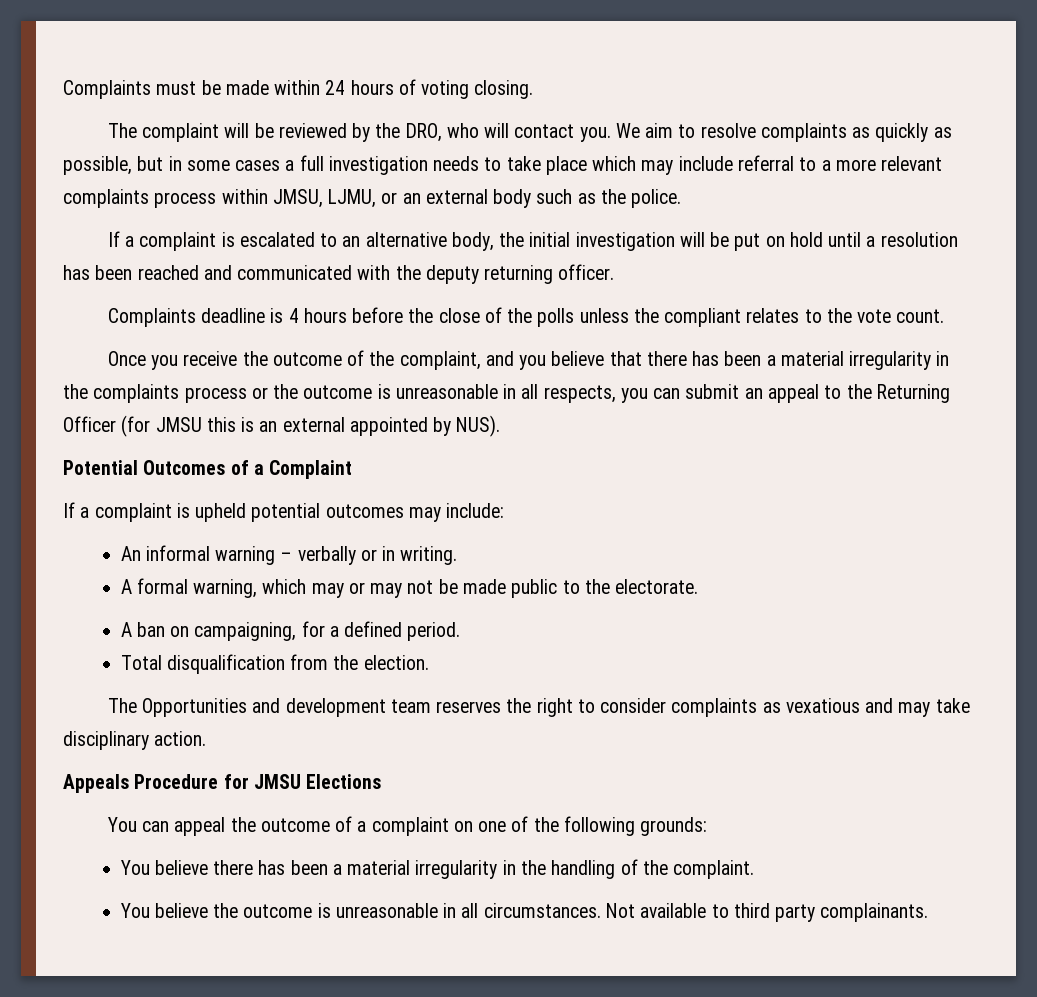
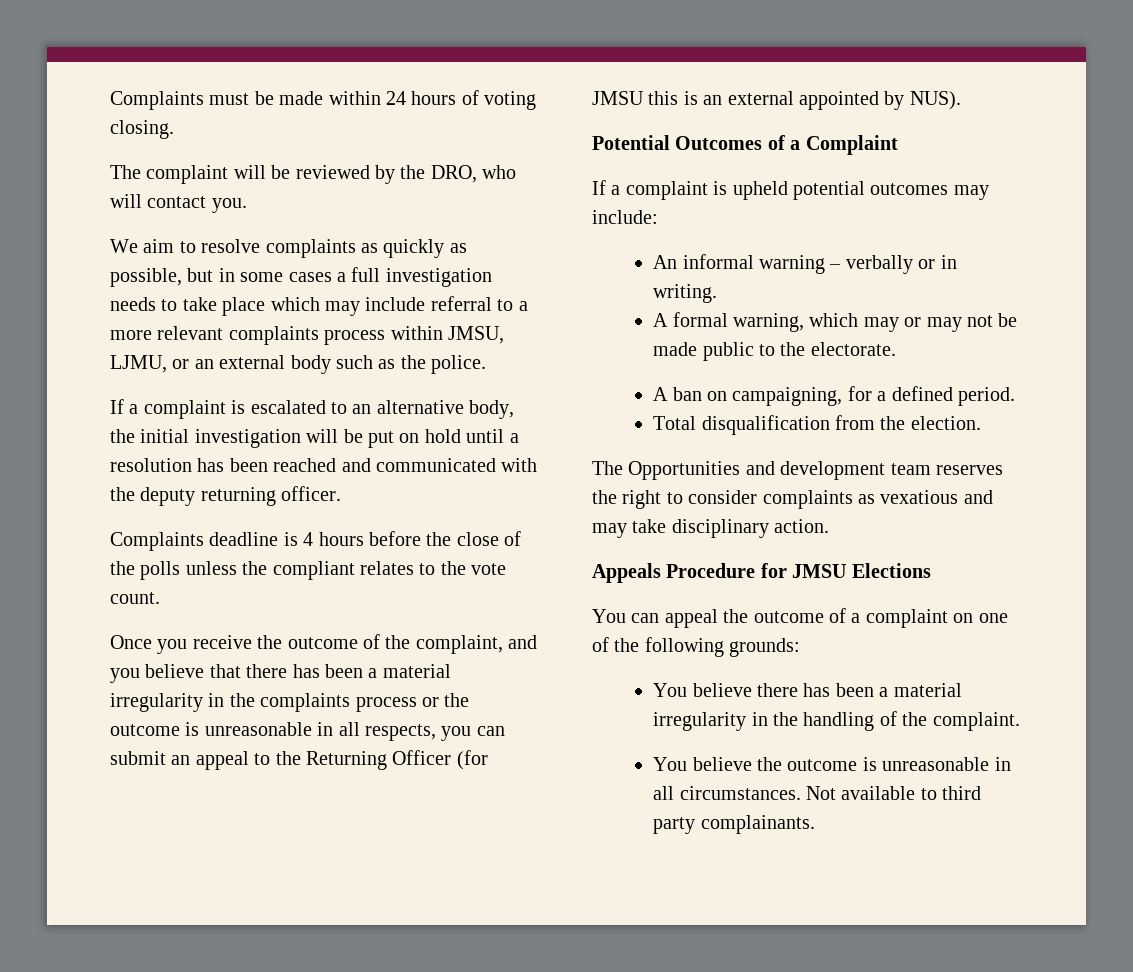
- The complaint will be reviewed by the DRO, who will contact you. We aim to resolve complaints as quickly as possible, but in some cases a full investigation needs to take place which may include referral to a more relevant complaints process within JMSU, LJMU, or an external body such as the police.
+ The complaint will be reviewed by the DRO, who will contact you.
+ We aim to resolve complaints as quickly as possible, but in some cases a full investigation needs to take place which may include referral to a more relevant complaints process within JMSU, LJMU, or an external body such as the police.

